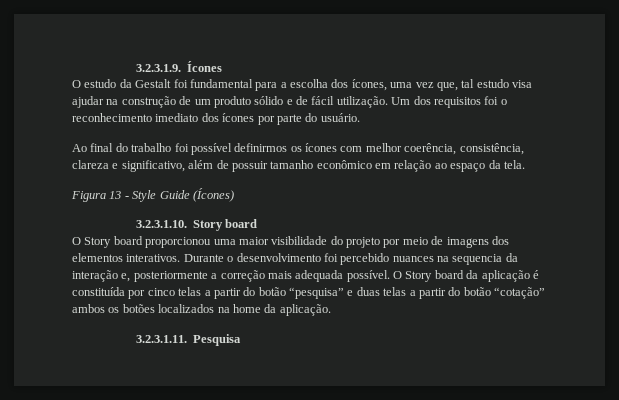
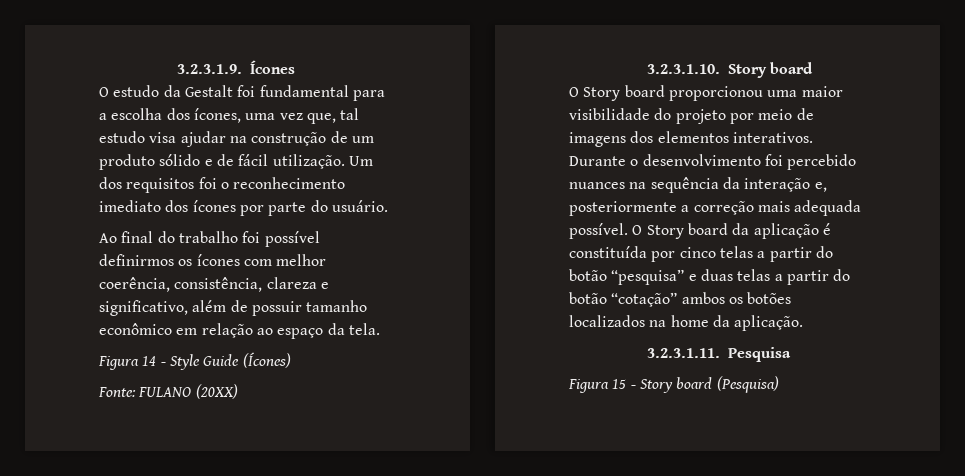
- Figura 13 - Style Guide (Ícones)
+ Figura 14 - Style Guide (Ícones)
+ Fonte: FULANO (20XX)
- Durante o desenvolvimento foi percebido nuances na sequencia da interação e, posteriormente a correção mais adequada possível.
+ Durante o desenvolvimento foi percebido nuances na sequência da interação e, posteriormente a correção mais adequada possível.
+ Figura 15 - Story board (Pesquisa)

